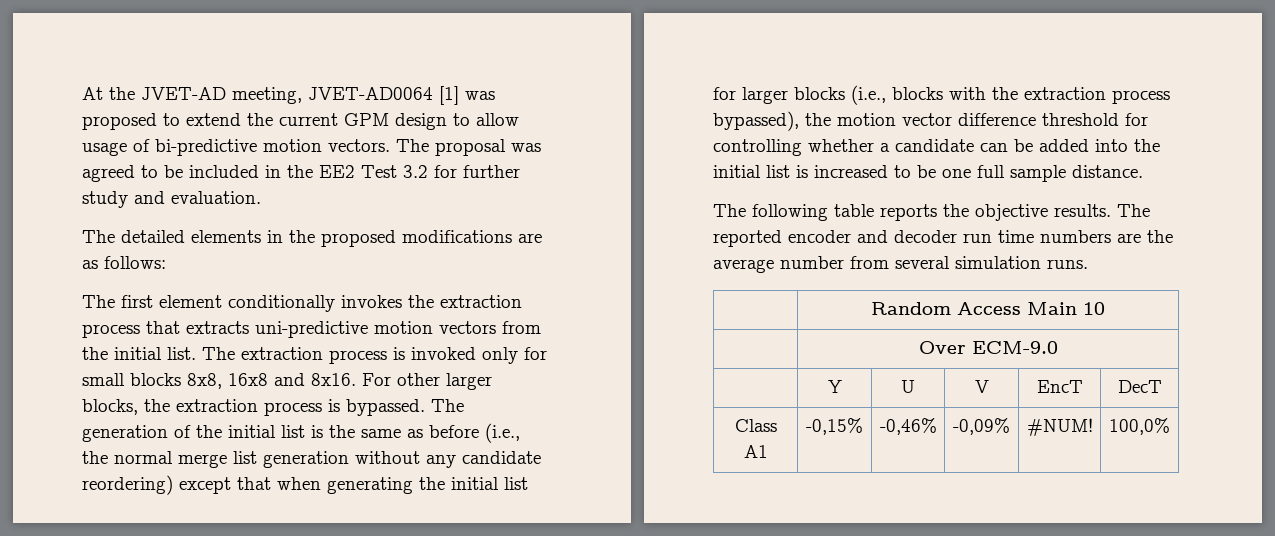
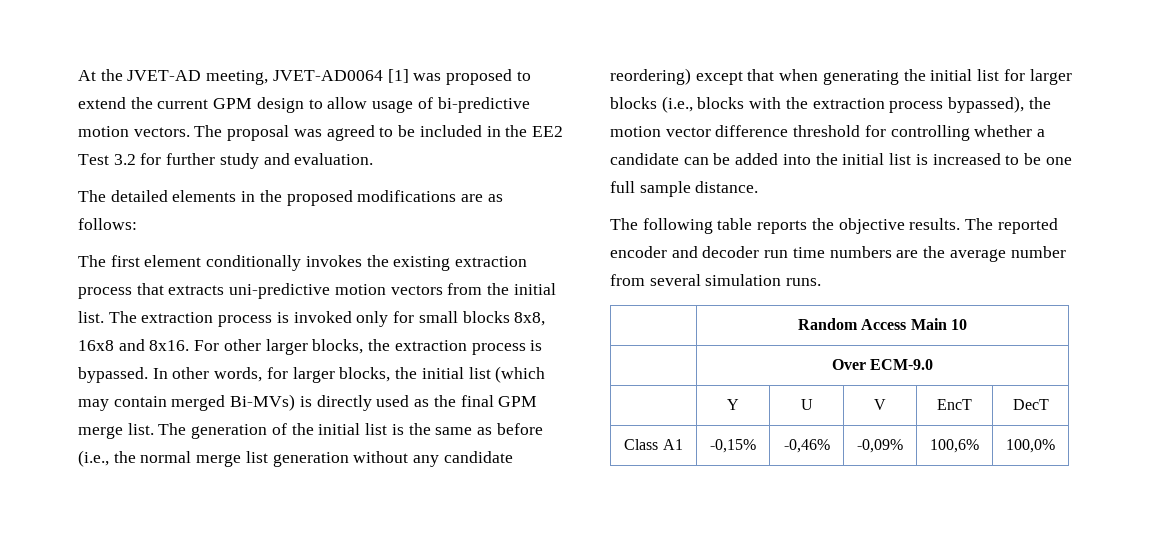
- The first element conditionally invokes the extraction process that extracts uni-predictive motion vectors from the initial list.
+ The first element conditionally invokes the existing extraction process that extracts uni-predictive motion vectors from the initial list.
+ In other words, for larger blocks, the initial list (which may contain merged Bi-MVs) is directly used as the final GPM merge list.
- Class A1 | -0,15% | -0,46% | -0,09% | #NUM! | 100,0%
+ Class A1 | -0,15% | -0,46% | -0,09% | 100,6% | 100,0%

